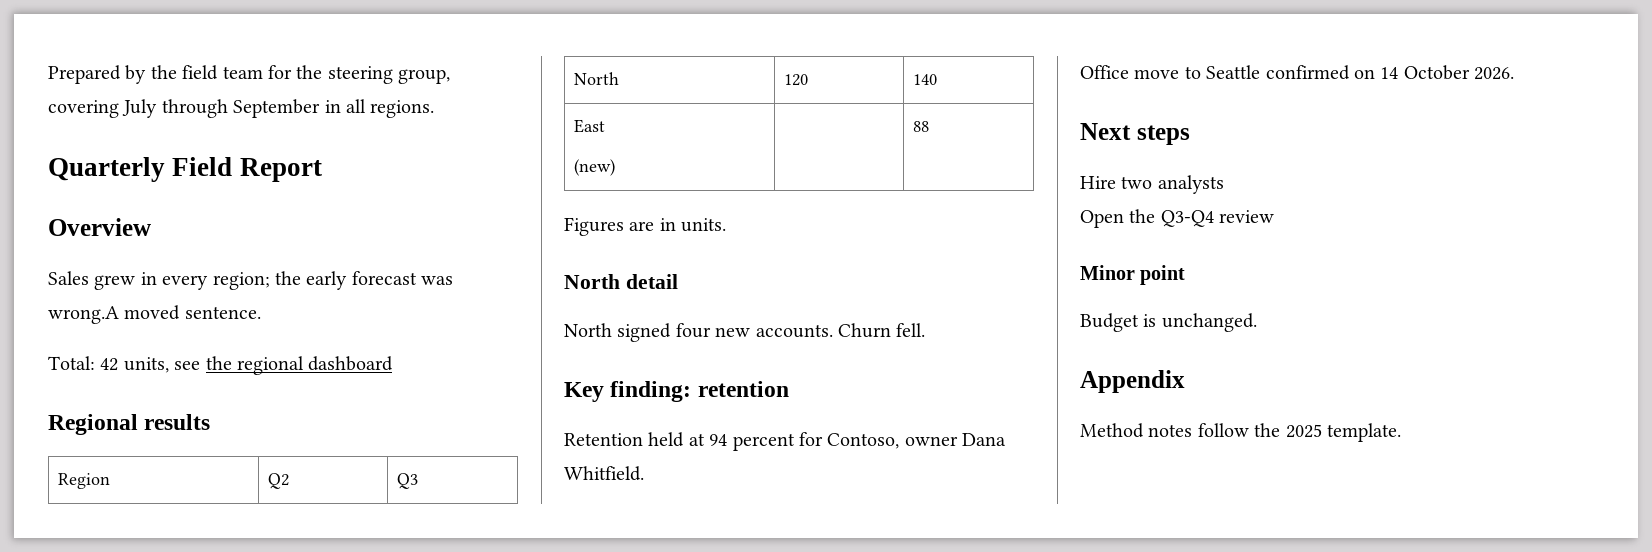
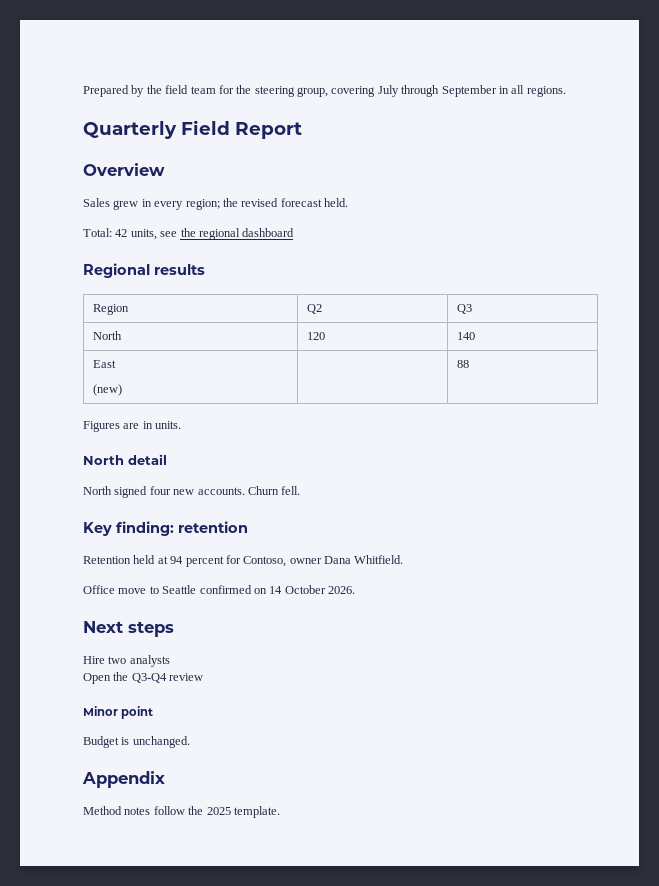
- Sales grew in every region; the early forecast was wrong.A moved sentence.
+ Sales grew in every region; the revised forecast held.

